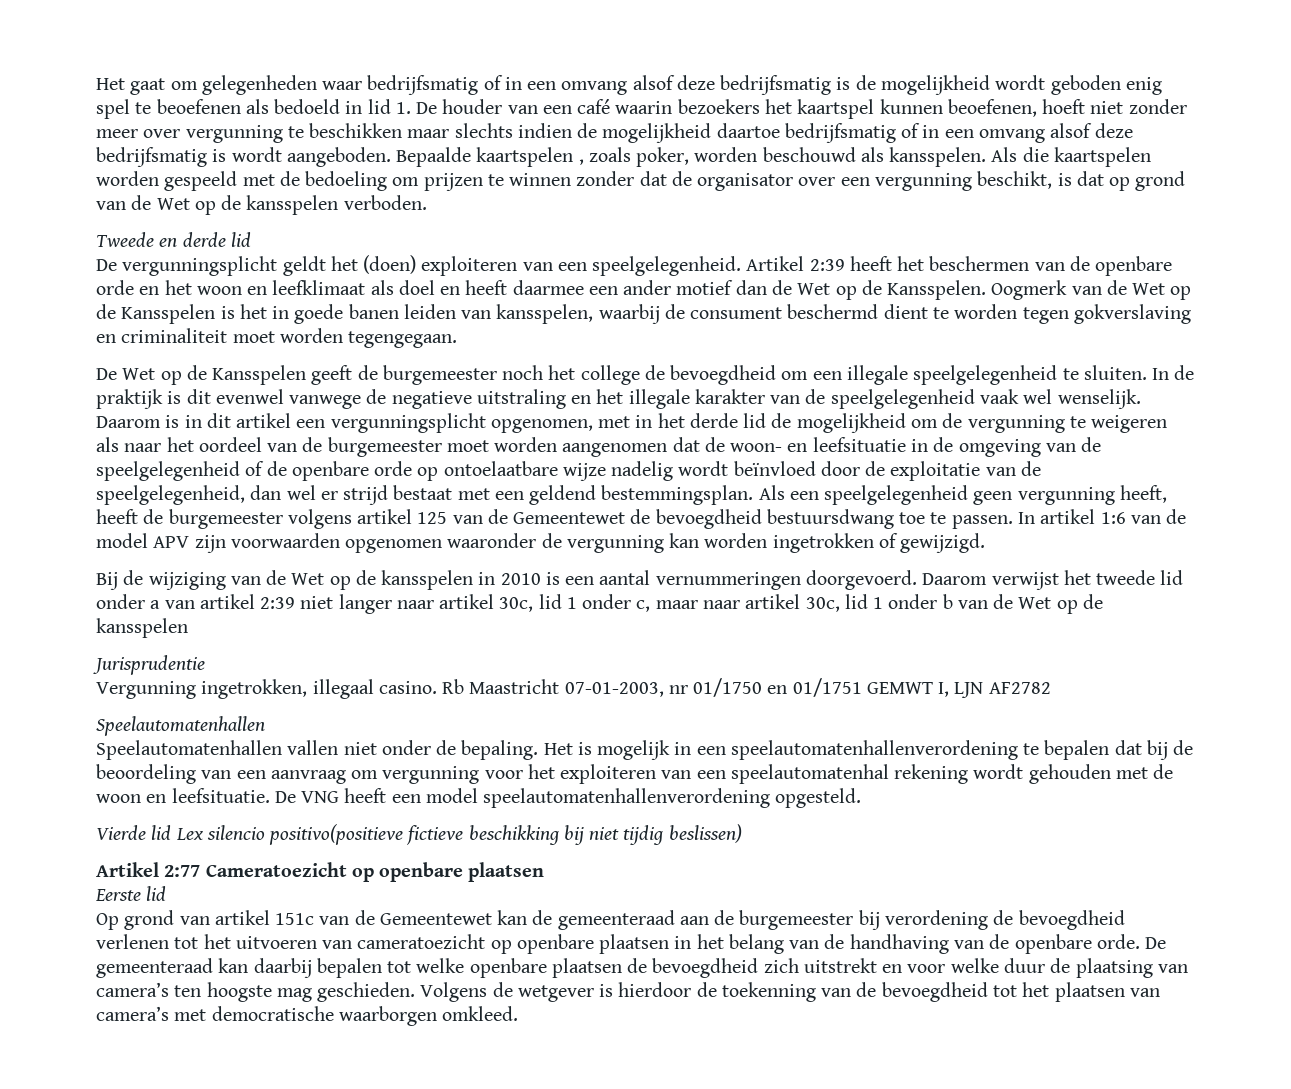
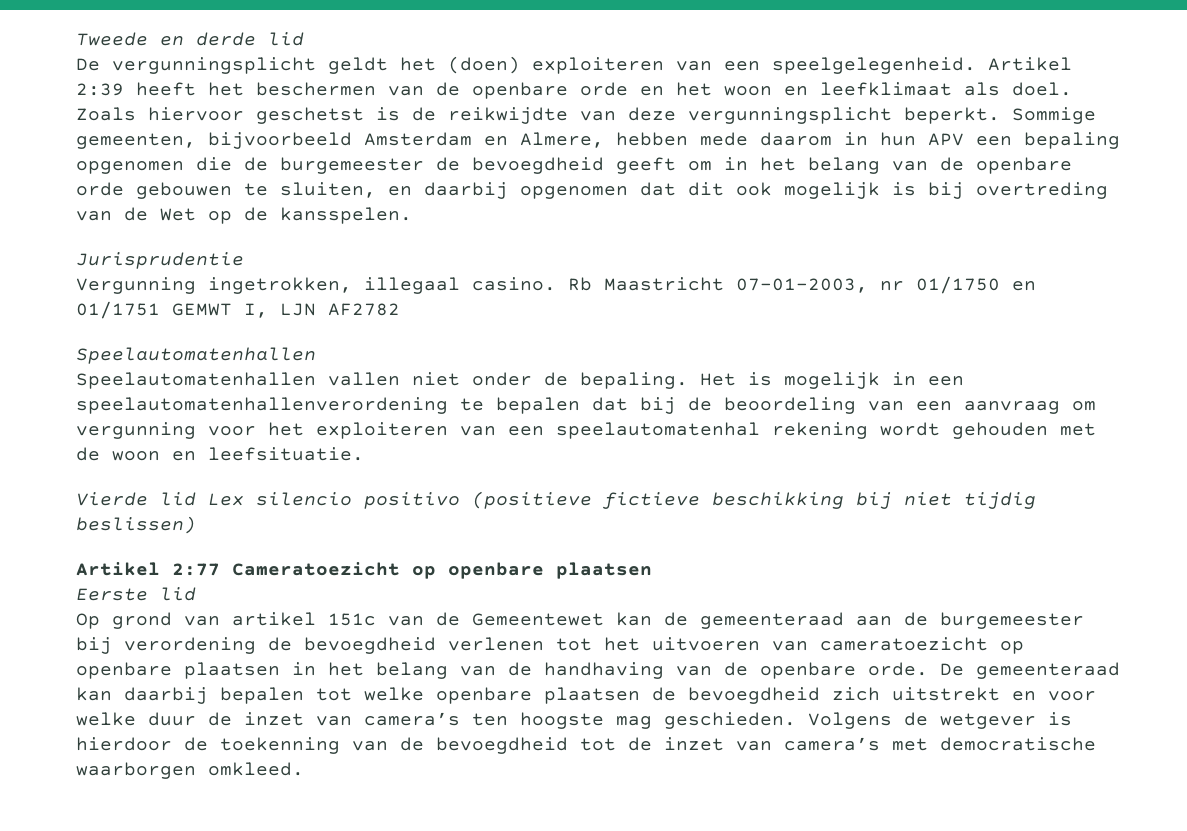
- Het gaat om gelegenheden waar bedrijfsmatig of in een omvang alsof deze bedrijfsmatig is de mogelijkheid wordt geboden enig spel te beoefenen als bedoeld in lid 1. De houder van een café waarin bezoekers het kaartspel kunnen beoefenen, hoeft niet zonder meer over vergunning te beschikken maar slechts indien de mogelijkheid daartoe bedrijfsmatig of in een omvang alsof deze bedrijfsmatig is wordt aangeboden. Bepaalde kaartspelen , zoals poker, worden beschouwd als kansspelen. Als die kaartspelen worden gespeeld met de bedoeling om prijzen te winnen zonder dat de organisator over een vergunning beschikt, is dat op grond van de Wet op de kansspelen verboden.
- Artikel 2:39 heeft het beschermen van de openbare orde en het woon en leefklimaat als doel en heeft daarmee een ander motief dan de Wet op de Kansspelen. Oogmerk van de Wet op de Kansspelen is het in goede banen leiden van kansspelen, waarbij de consument beschermd dient te worden tegen gokverslaving en criminaliteit moet worden tegengegaan.
- De Wet op de Kansspelen geeft de burgemeester noch het college de bevoegdheid om een illegale speelgelegenheid te sluiten. In de praktijk is dit evenwel vanwege de negatieve uitstraling en het illegale karakter van de speelgelegenheid vaak wel wenselijk. Daarom is in dit artikel een vergunningsplicht opgenomen, met in het derde lid de mogelijkheid om de vergunning te weigeren als naar het oordeel van de burgemeester moet worden aangenomen dat de woon- en leefsituatie in de omgeving van de speelgelegenheid of de openbare orde op ontoelaatbare wijze nadelig wordt beïnvloed door de exploitatie van de speelgelegenheid, dan wel er strijd bestaat met een geldend bestemmingsplan. Als een speelgelegenheid geen vergunning heeft, heeft de burgemeester volgens artikel 125 van de Gemeentewet de bevoegdheid bestuursdwang toe te passen. In artikel 1:6 van de model APV zijn voorwaarden opgenomen waaronder de vergunning kan worden ingetrokken of gewijzigd.
- Bij de wijziging van de Wet op de kansspelen in 2010 is een aantal vernummeringen doorgevoerd. Daarom verwijst het tweede lid onder a van artikel 2:39 niet langer naar artikel 30c, lid 1 onder c, maar naar artikel 30c, lid 1 onder b van de Wet op de kansspelen
+ Artikel 2:39 heeft het beschermen van de openbare orde en het woon en leefklimaat als doel. Zoals hiervoor geschetst is de reikwijdte van deze vergunningsplicht beperkt. Sommige gemeenten, bijvoorbeeld Amsterdam en Almere, hebben mede daarom in hun APV een bepaling opgenomen die de burgemeester de bevoegdheid geeft om in het belang van de openbare orde gebouwen te sluiten, en daarbij opgenomen dat dit ook mogelijk is bij overtreding van de Wet op de kansspelen.
- De VNG heeft een model speelautomatenhallenverordening opgesteld.
- Vierde lid Lex silencio positivo(positieve fictieve beschikking bij niet tijdig beslissen)
+ Vierde lid Lex silencio positivo (positieve fictieve beschikking bij niet tijdig beslissen)
- De gemeenteraad kan daarbij bepalen tot welke openbare plaatsen de bevoegdheid zich uitstrekt en voor welke duur de plaatsing van camera’s ten hoogste mag geschieden.
+ De gemeenteraad kan daarbij bepalen tot welke openbare plaatsen de bevoegdheid zich uitstrekt en voor welke duur de inzet van camera’s ten hoogste mag geschieden.
- Volgens de wetgever is hierdoor de toekenning van de bevoegdheid tot het plaatsen van camera’s met democratische waarborgen omkleed.
+ Volgens de wetgever is hierdoor de toekenning van de bevoegdheid tot de inzet van camera’s met democratische waarborgen omkleed.

